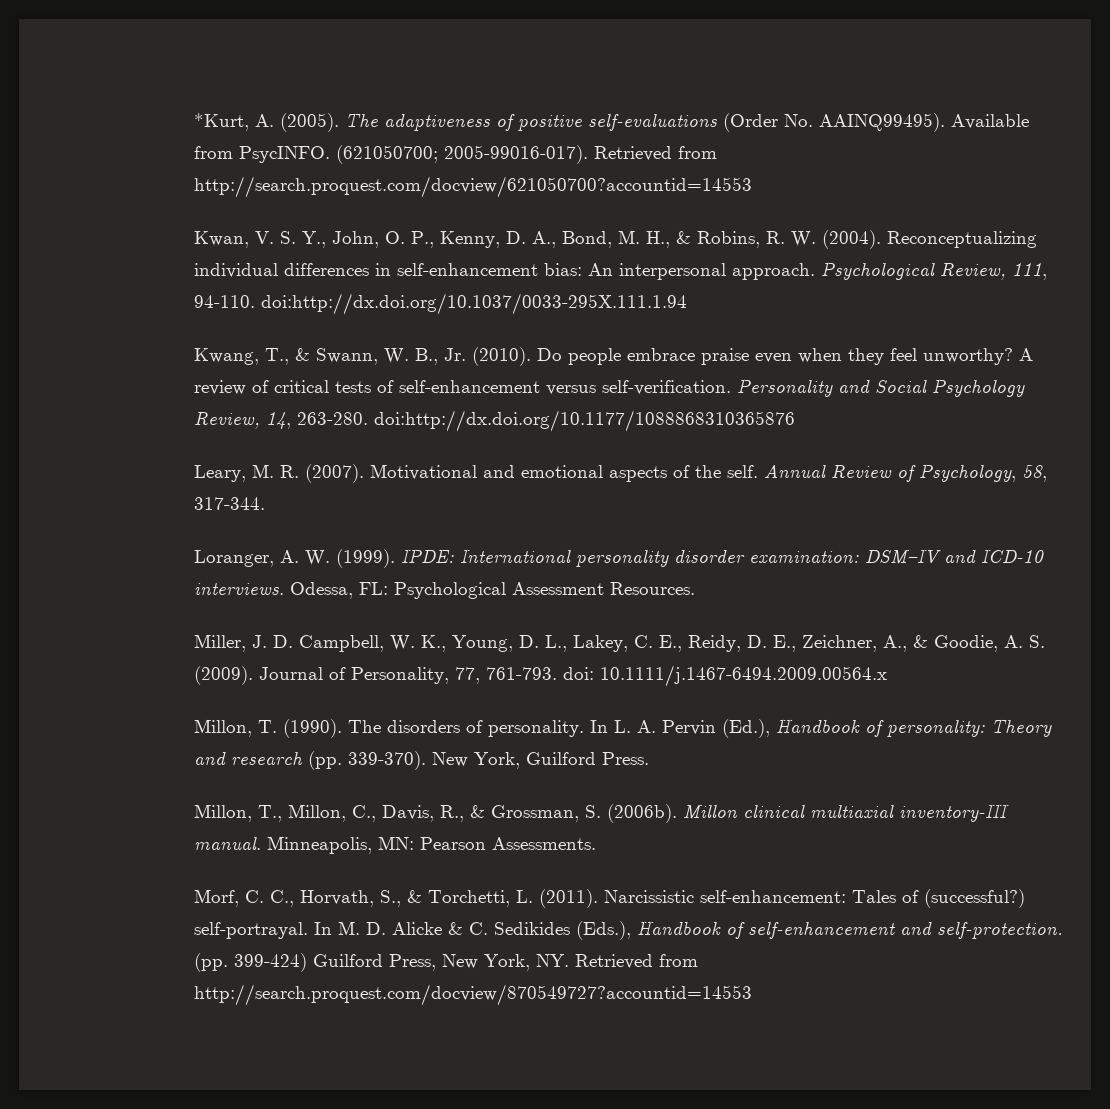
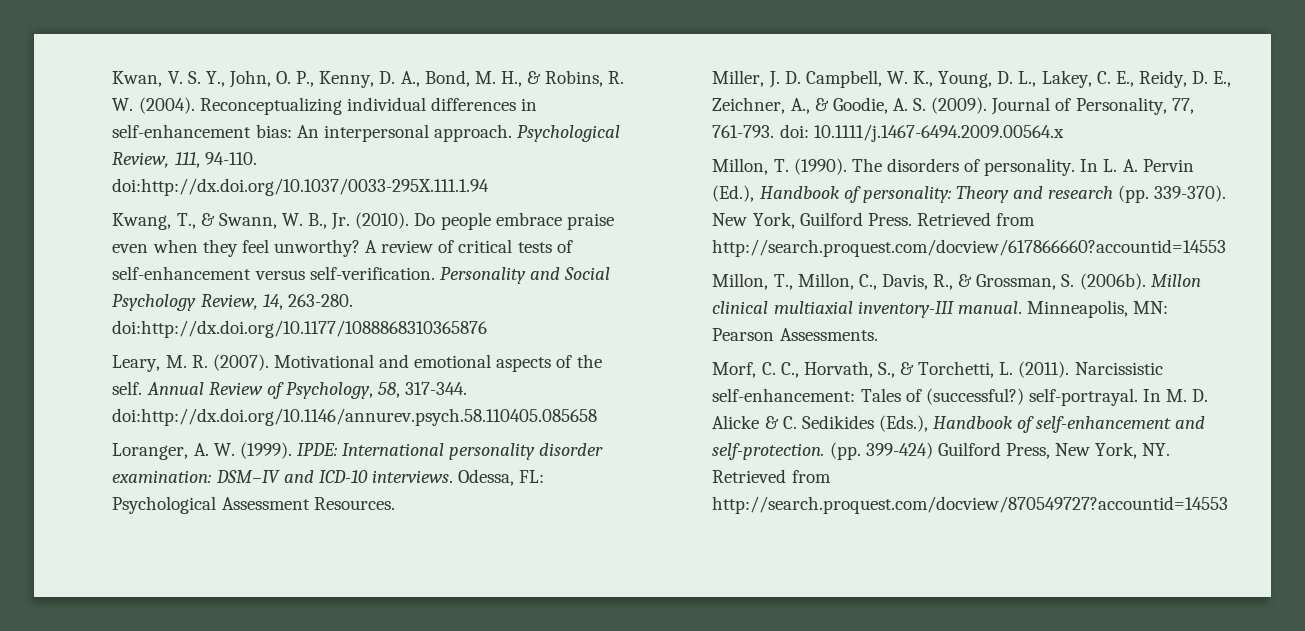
- *Kurt, A. (2005). The adaptiveness of positive self-evaluations (Order No. AAINQ99495). Available from PsycINFO. (621050700; 2005-99016-017). Retrieved from http://search.proquest.com/docview/621050700?accountid=14553
- Annual Review of Psychology, 58, 317-344.
+ Annual Review of Psychology, 58, 317-344. doi:http://dx.doi.org/10.1146/annurev.psych.58.110405.085658
+ Retrieved from http://search.proquest.com/docview/617866660?accountid=14553

